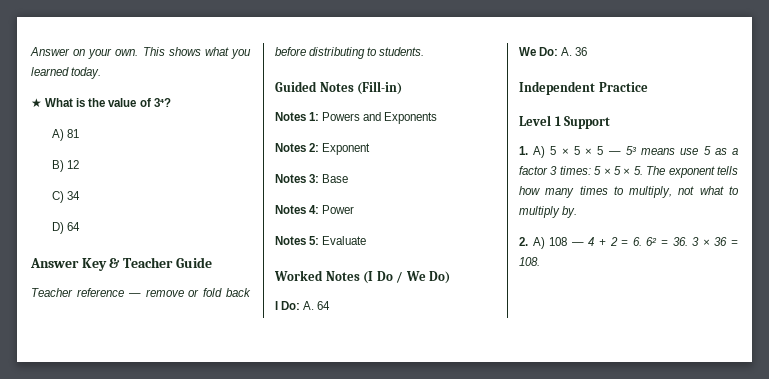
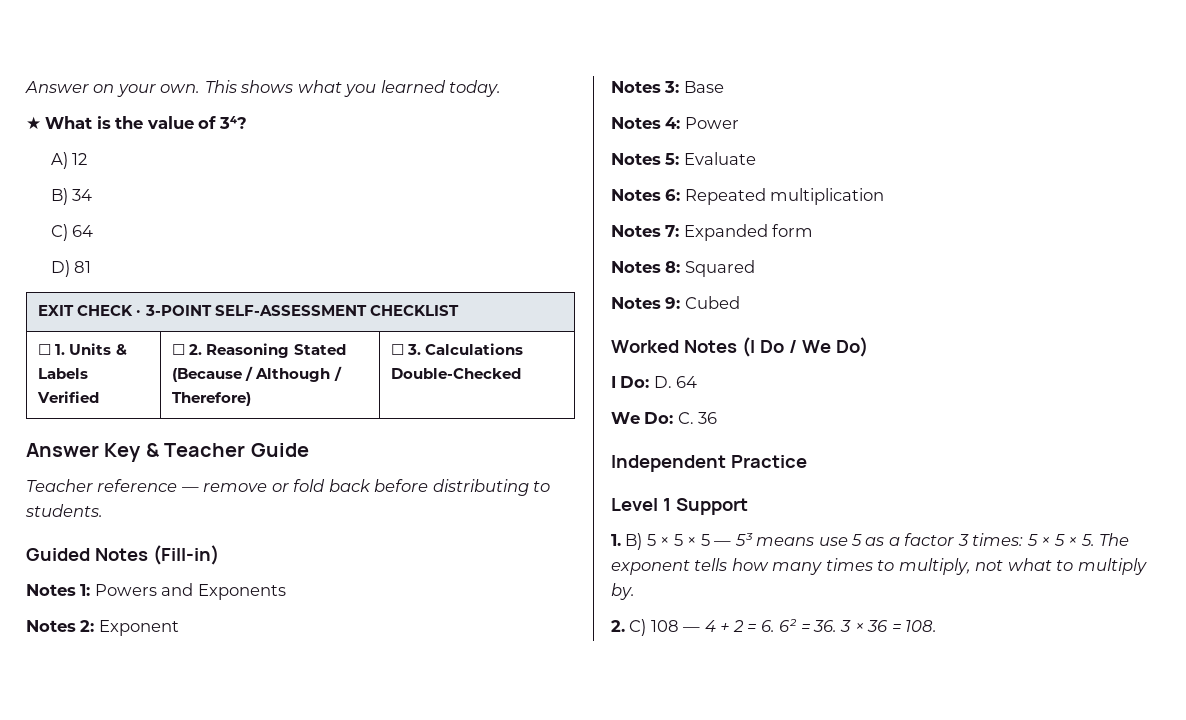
- A) 81
- B) 12
- C) 34
+ A) 12
+ B) 34
+ C) 64
- D) 64
+ D) 81
+ EXIT CHECK · 3-POINT SELF-ASSESSMENT CHECKLIST
+ ☐ 1. Units & Labels Verified | ☐ 2. Reasoning Stated (Because / Although / Therefore) | ☐ 3. Calculations Double-Checked
+ Notes 6: Repeated multiplication
+ Notes 7: Expanded form
+ Notes 8: Squared
+ Notes 9: Cubed
- I Do: A. 64
+ I Do: D. 64
- We Do: A. 36
+ We Do: C. 36
- 1. A) 5 × 5 × 5 — 5³ means use 5 as a factor 3 times: 5 × 5 × 5. The exponent tells how many times to multiply, not what to multiply by.
+ 1. B) 5 × 5 × 5 — 5³ means use 5 as a factor 3 times: 5 × 5 × 5. The exponent tells how many times to multiply, not what to multiply by.
- 2. A) 108 — 4 + 2 = 6. 6² = 36. 3 × 36 = 108.
+ 2. C) 108 — 4 + 2 = 6. 6² = 36. 3 × 36 = 108.

